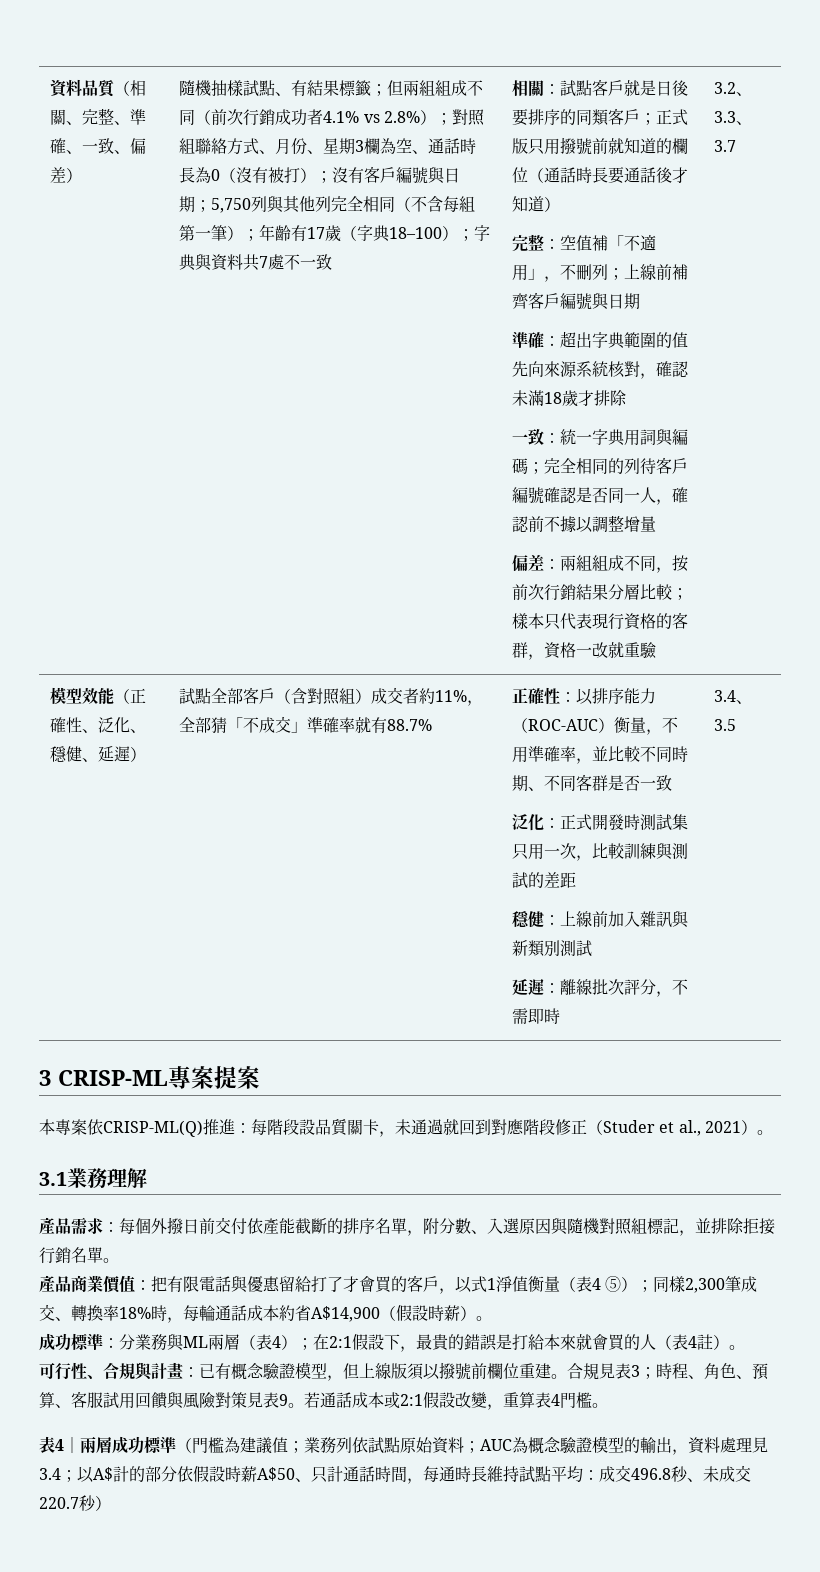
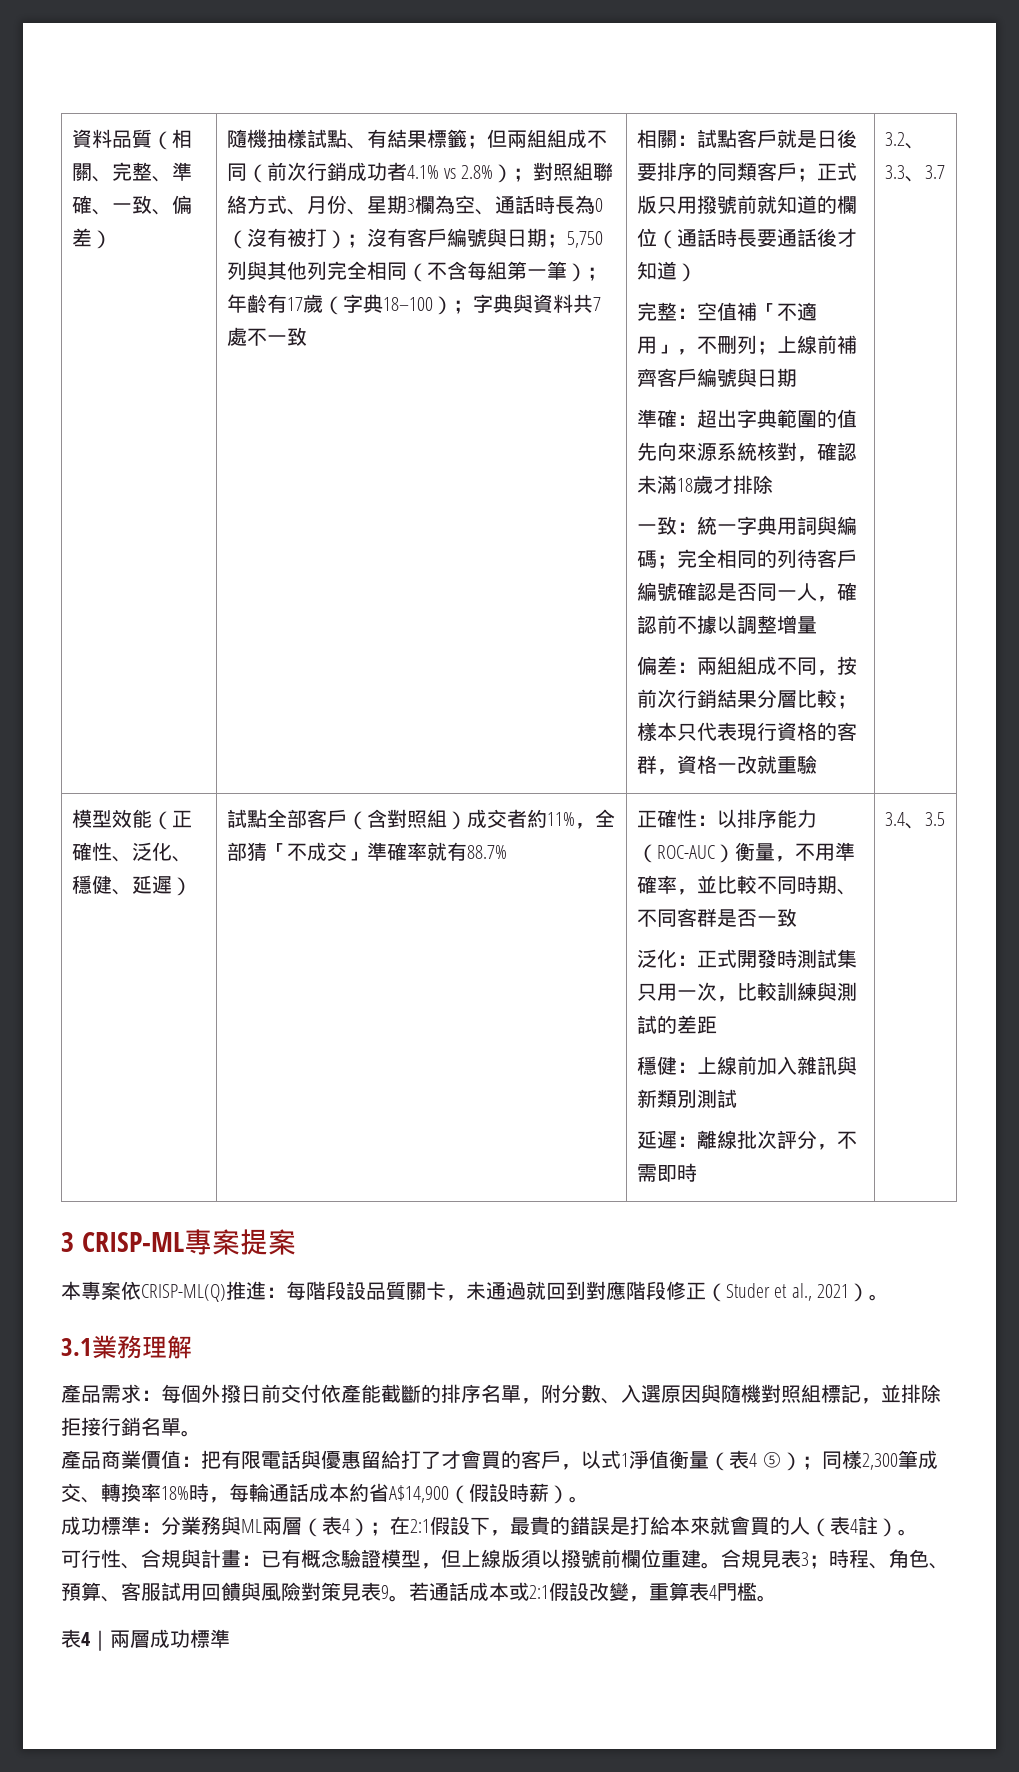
- 表4｜兩層成功標準（門檻為建議值；業務列依試點原始資料；AUC為概念驗證模型的輸出，資料處理見3.4；以A$計的部分依假設時薪A$50、只計通話時間，每通時長維持試點平均：成交496.8秒、未成交220.7秒）
+ 表4｜兩層成功標準

